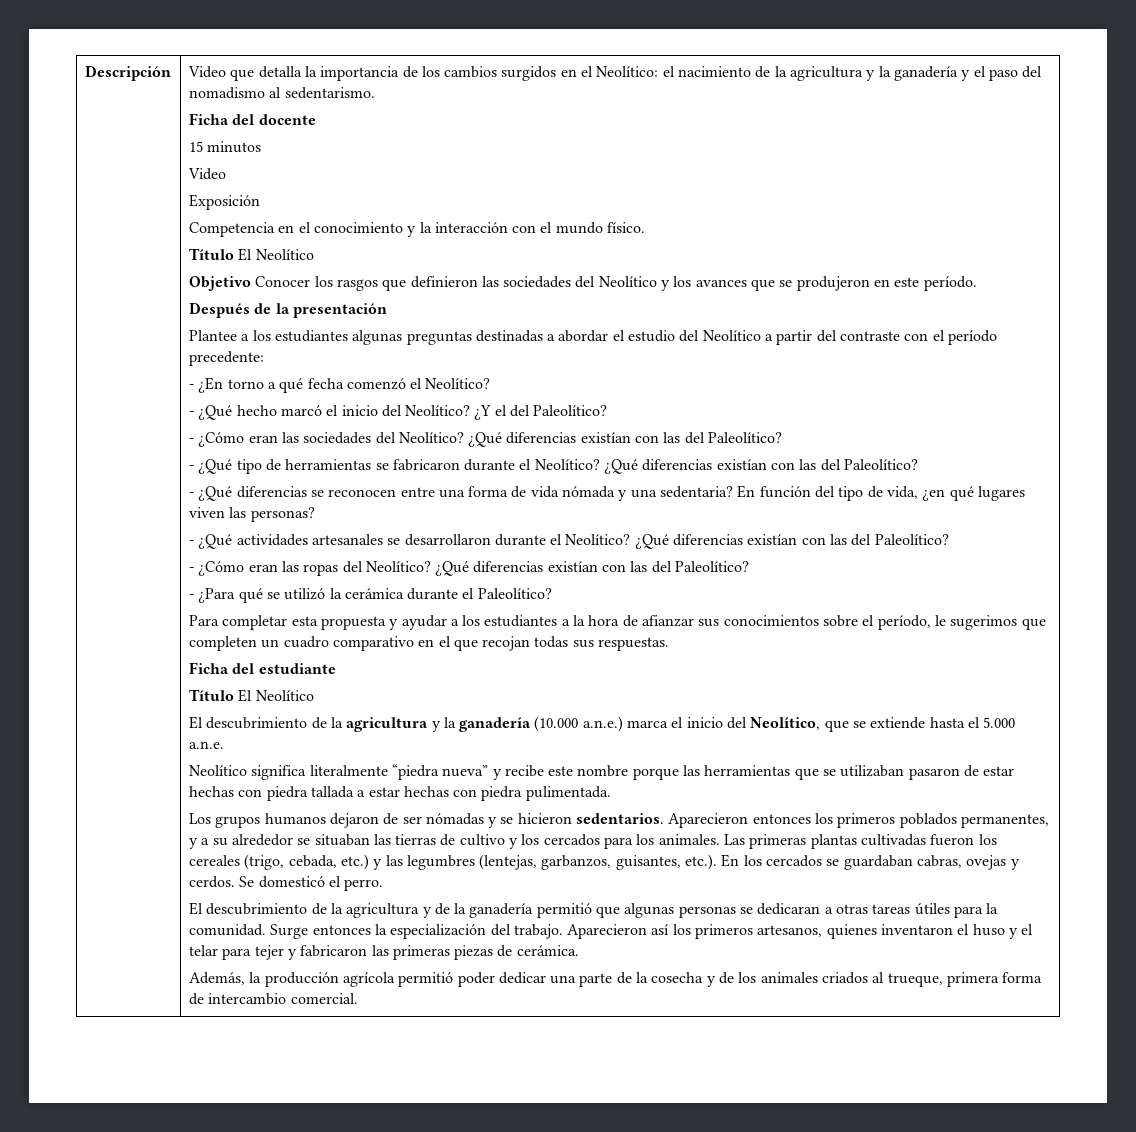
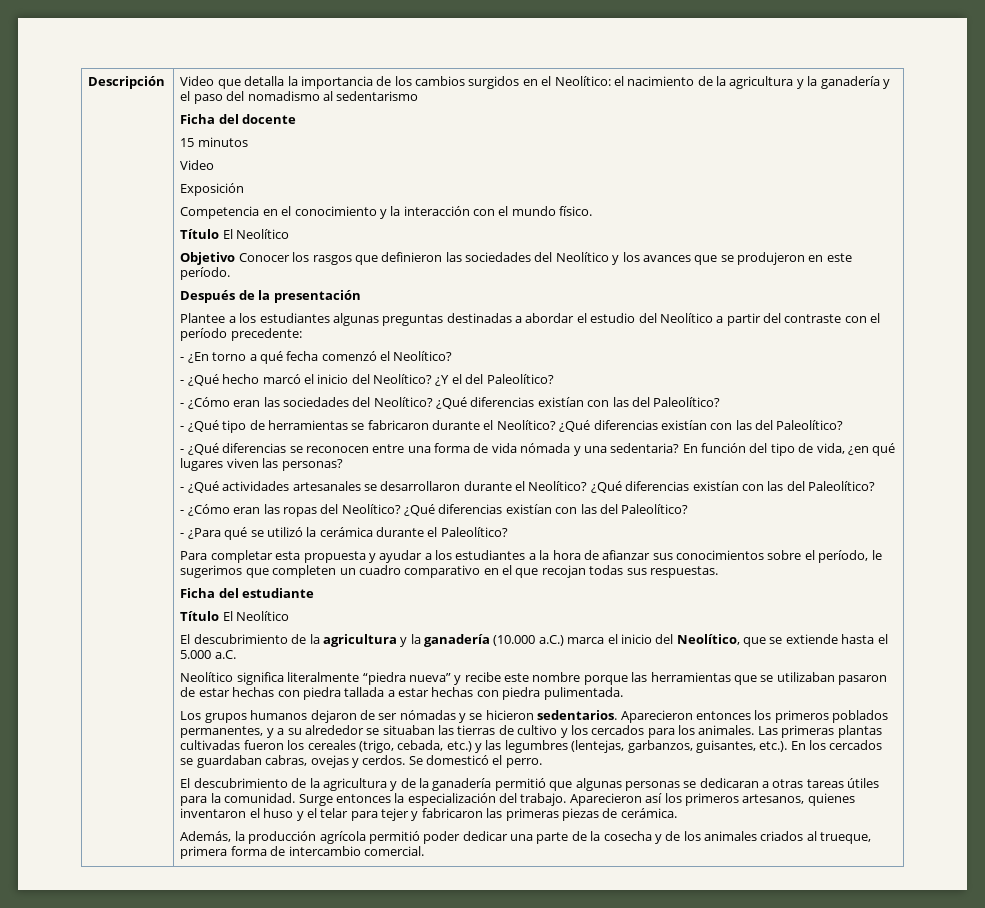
- Video que detalla la importancia de los cambios surgidos en el Neolítico: el nacimiento de la agricultura y la ganadería y el paso del nomadismo al sedentarismo.
+ Video que detalla la importancia de los cambios surgidos en el Neolítico: el nacimiento de la agricultura y la ganadería y el paso del nomadismo al sedentarismo
- El descubrimiento de la agricultura y la ganadería (10.000 a.n.e.) marca el inicio del Neolítico, que se extiende hasta el 5.000 a.n.e.
+ El descubrimiento de la agricultura y la ganadería (10.000 a.C.) marca el inicio del Neolítico, que se extiende hasta el 5.000 a.C.

